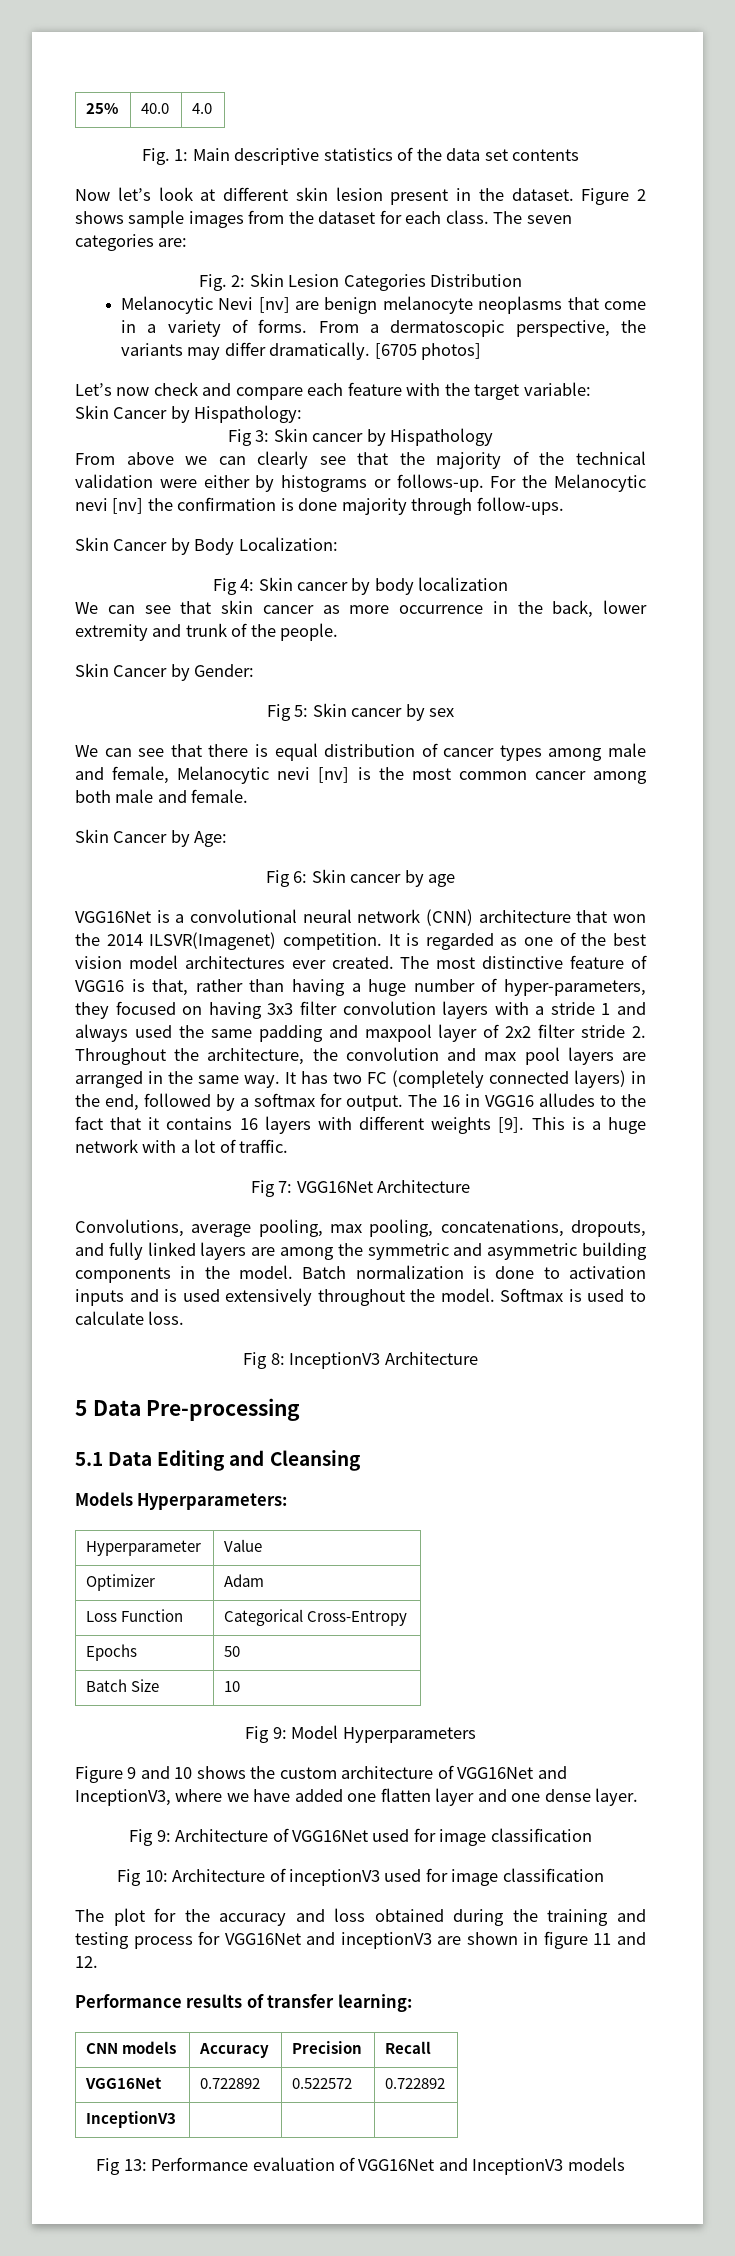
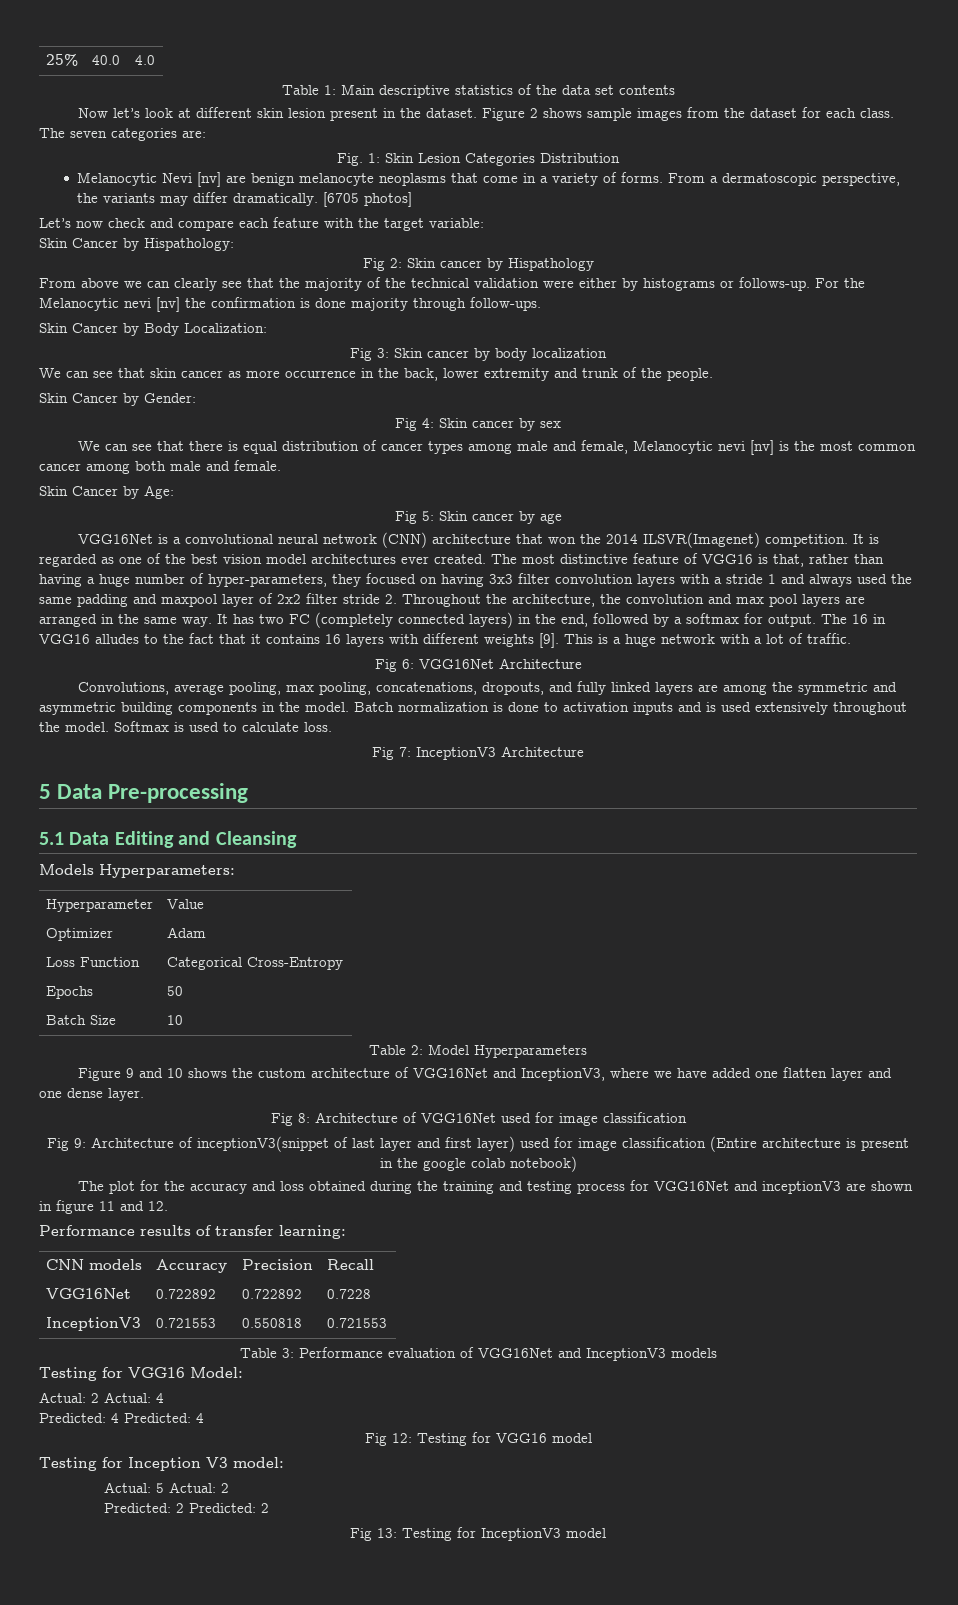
- Fig. 1: Main descriptive statistics of the data set contents
+ Table 1: Main descriptive statistics of the data set contents
- Fig. 2: Skin Lesion Categories Distribution
+ Fig. 1: Skin Lesion Categories Distribution
- Fig 3: Skin cancer by Hispathology
+ Fig 2: Skin cancer by Hispathology
- Fig 4: Skin cancer by body localization
+ Fig 3: Skin cancer by body localization
- Fig 5: Skin cancer by sex
+ Fig 4: Skin cancer by sex
- Fig 6: Skin cancer by age
+ Fig 5: Skin cancer by age
- Fig 7: VGG16Net Architecture
+ Fig 6: VGG16Net Architecture
- Fig 8: InceptionV3 Architecture
+ Fig 7: InceptionV3 Architecture
- Fig 9: Model Hyperparameters
+ Table 2: Model Hyperparameters
- Fig 9: Architecture of VGG16Net used for image classification
+ Fig 8: Architecture of VGG16Net used for image classification
- Fig 10: Architecture of inceptionV3 used for image classification
+ Fig 9: Architecture of inceptionV3(snippet of last layer and first layer) used for image classification (Entire architecture is present in the google colab notebook)
- VGG16Net | 0.722892 | 0.522572 | 0.722892
+ VGG16Net | 0.722892 | 0.722892 | 0.7228
- InceptionV3 | | |
- Fig 13: Performance evaluation of VGG16Net and InceptionV3 models
+ InceptionV3 | 0.721553 | 0.550818 | 0.721553
+ Table 3: Performance evaluation of VGG16Net and InceptionV3 models
+ Testing for VGG16 Model:
+ Actual: 2 Actual: 4
+ Predicted: 4 Predicted: 4
+ Fig 12: Testing for VGG16 model
+ Testing for Inception V3 model:
+ Actual: 5 Actual: 2
+ Predicted: 2 Predicted: 2
+ Fig 13: Testing for InceptionV3 model

